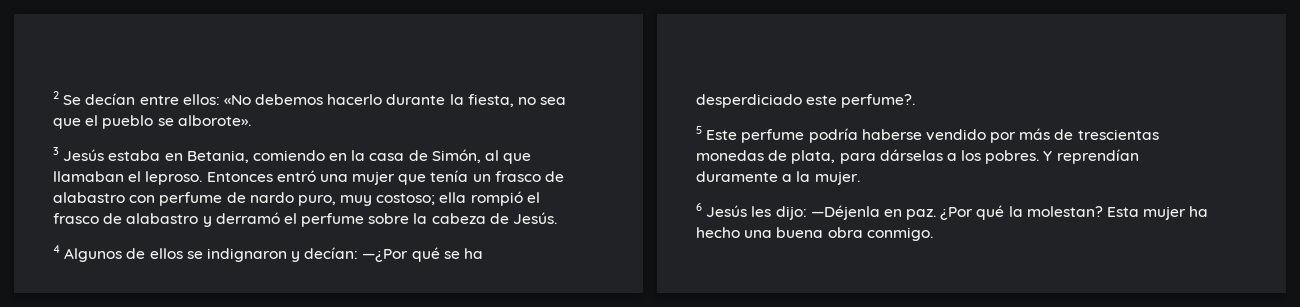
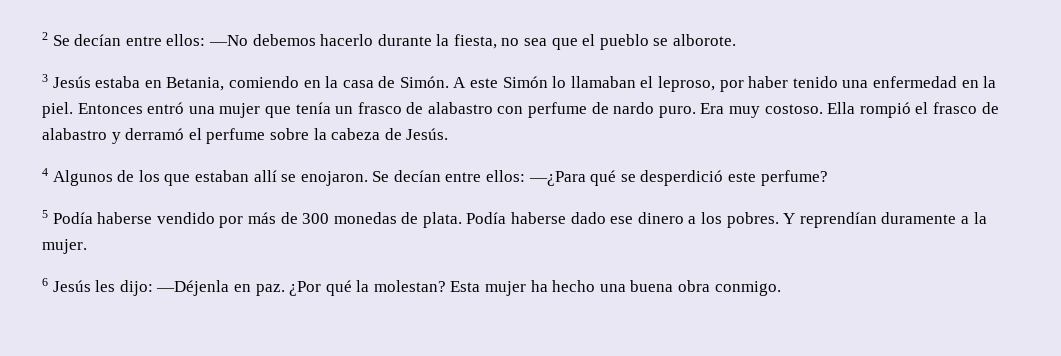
- 2 Se decían entre ellos: «No debemos hacerlo durante la fiesta, no sea que el pueblo se alborote».
+ 2 Se decían entre ellos: —No debemos hacerlo durante la fiesta, no sea que el pueblo se alborote.
- 3 Jesús estaba en Betania, comiendo en la casa de Simón, al que llamaban el leproso.
+ 3 Jesús estaba en Betania, comiendo en la casa de Simón. A este Simón lo llamaban el leproso, por haber tenido una enfermedad en la piel.
- Entonces entró una mujer que tenía un frasco de alabastro con perfume de nardo puro, muy costoso; ella rompió el frasco de alabastro y derramó el perfume sobre la cabeza de Jesús.
+ Entonces entró una mujer que tenía un frasco de alabastro con perfume de nardo puro. Era muy costoso. Ella rompió el frasco de alabastro y derramó el perfume sobre la cabeza de Jesús.
- 4 Algunos de ellos se indignaron y decían: ―¿Por qué se ha desperdiciado este perfume?.
- 5 Este perfume podría haberse vendido por más de trescientas monedas de plata, para dárselas a los pobres.
+ 4 Algunos de los que estaban allí se enojaron. Se decían entre ellos: —¿Para qué se desperdició este perfume?
+ 5 Podía haberse vendido por más de 300 monedas de plata. Podía haberse dado ese dinero a los pobres.

